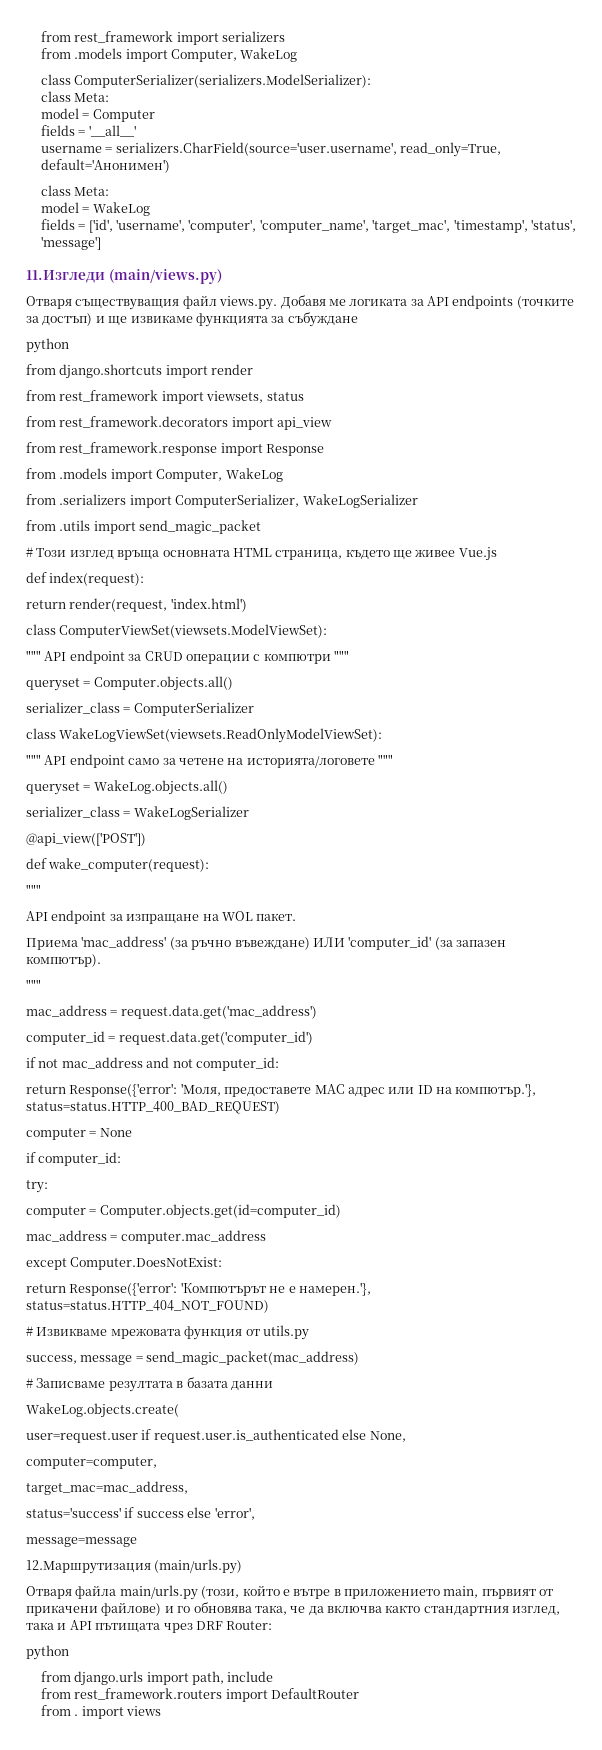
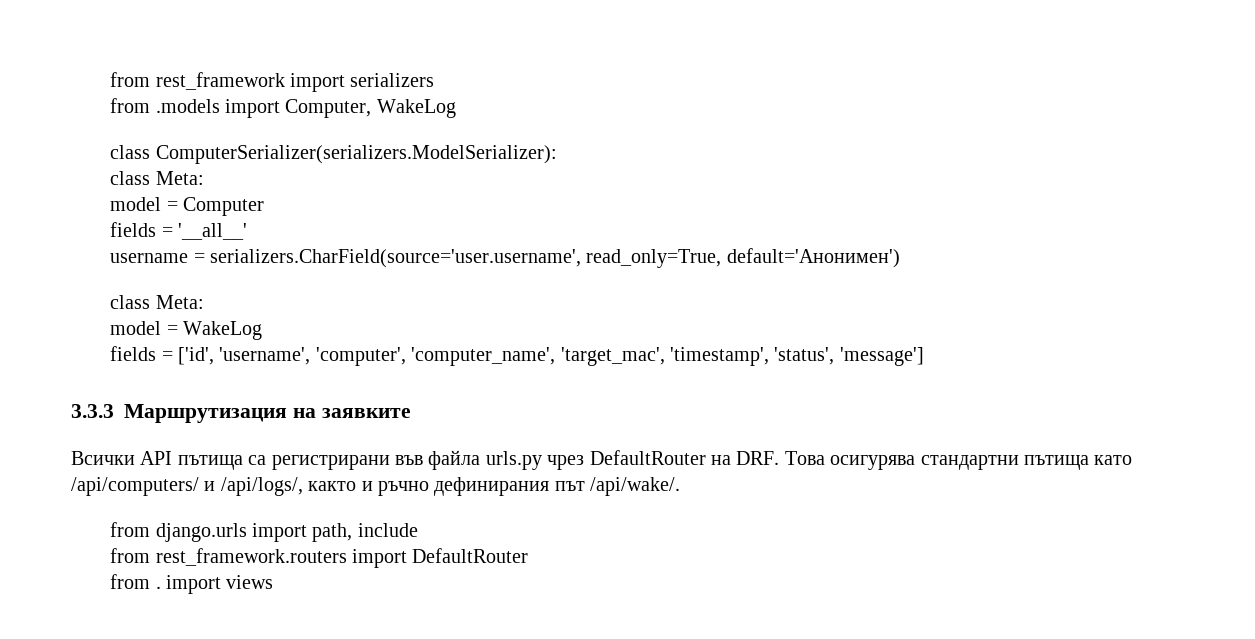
- 11.Изгледи (main/views.py)
- Отваря съществуващия файл views.py. Добавя ме логиката за API endpoints (точките за достъп) и ще извикаме функцията за събуждане
- python
- from django.shortcuts import render
- from rest_framework import viewsets, status
- from rest_framework.decorators import api_view
- from rest_framework.response import Response
- from .models import Computer, WakeLog
- from .serializers import ComputerSerializer, WakeLogSerializer
- from .utils import send_magic_packet
- # Този изглед връща основната HTML страница, където ще живее Vue.js
- def index(request):
- return render(request, 'index.html')
- class ComputerViewSet(viewsets.ModelViewSet):
- """ API endpoint за CRUD операции с компютри """
- queryset = Computer.objects.all()
- serializer_class = ComputerSerializer
- class WakeLogViewSet(viewsets.ReadOnlyModelViewSet):
- """ API endpoint само за четене на историята/логовете """
- queryset = WakeLog.objects.all()
- serializer_class = WakeLogSerializer
- @api_view(['POST'])
- def wake_computer(request):
- """
- API endpoint за изпращане на WOL пакет.
- Приема 'mac_address' (за ръчно въвеждане) ИЛИ 'computer_id' (за запазен компютър).
- """
- mac_address = request.data.get('mac_address')
- computer_id = request.data.get('computer_id')
- if not mac_address and not computer_id:
- return Response({'error': 'Моля, предоставете MAC адрес или ID на компютър.'}, status=status.HTTP_400_BAD_REQUEST)
- computer = None
- if computer_id:
- try:
- computer = Computer.objects.get(id=computer_id)
- mac_address = computer.mac_address
- except Computer.DoesNotExist:
- return Response({'error': 'Компютърът не е намерен.'}, status=status.HTTP_404_NOT_FOUND)
- # Извикваме мрежовата функция от utils.py
- success, message = send_magic_packet(mac_address)
- # Записваме резултата в базата данни
- WakeLog.objects.create(
- user=request.user if request.user.is_authenticated else None,
- computer=computer,
- target_mac=mac_address,
- status='success' if success else 'error',
- message=message
- 12.Маршрутизация (main/urls.py)
- Отваря файла main/urls.py (този, който е вътре в приложението main, първият от прикачени файлове) и го обновява така, че да включва както стандартния изглед, така и API пътищата чрез DRF Router:
- python
+ 3.3.3 Маршрутизация на заявките
+ Всички API пътища са регистрирани във файла urls.py чрез DefaultRouter на DRF. Това осигурява стандартни пътища като /api/computers/ и /api/logs/, както и ръчно дефинирания път /api/wake/.

